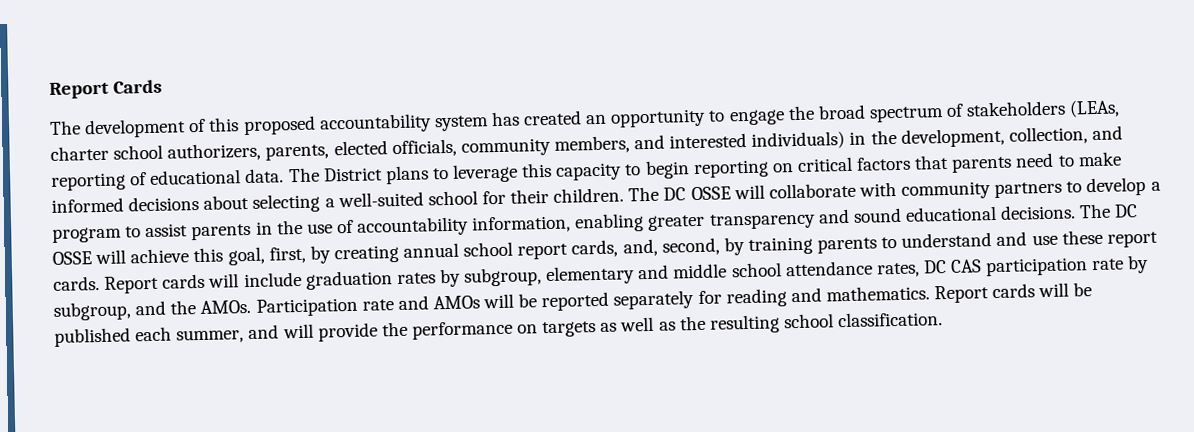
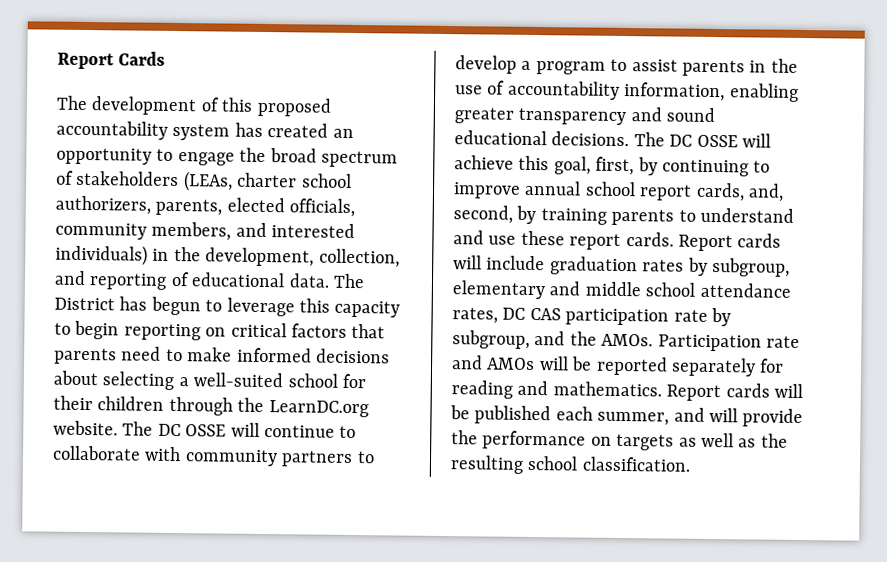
- The District plans to leverage this capacity to begin reporting on critical factors that parents need to make informed decisions about selecting a well-suited school for their children. The DC OSSE will collaborate with community partners to develop a program to assist parents in the use of accountability information, enabling greater transparency and sound educational decisions.
+ The District has begun to leverage this capacity to begin reporting on critical factors that parents need to make informed decisions about selecting a well-suited school for their children through the LearnDC.org website. The DC OSSE will continue to collaborate with community partners to develop a program to assist parents in the use of accountability information, enabling greater transparency and sound educational decisions.
- The DC OSSE will achieve this goal, first, by creating annual school report cards, and, second, by training parents to understand and use these report cards.
+ The DC OSSE will achieve this goal, first, by continuing to improve annual school report cards, and, second, by training parents to understand and use these report cards.

